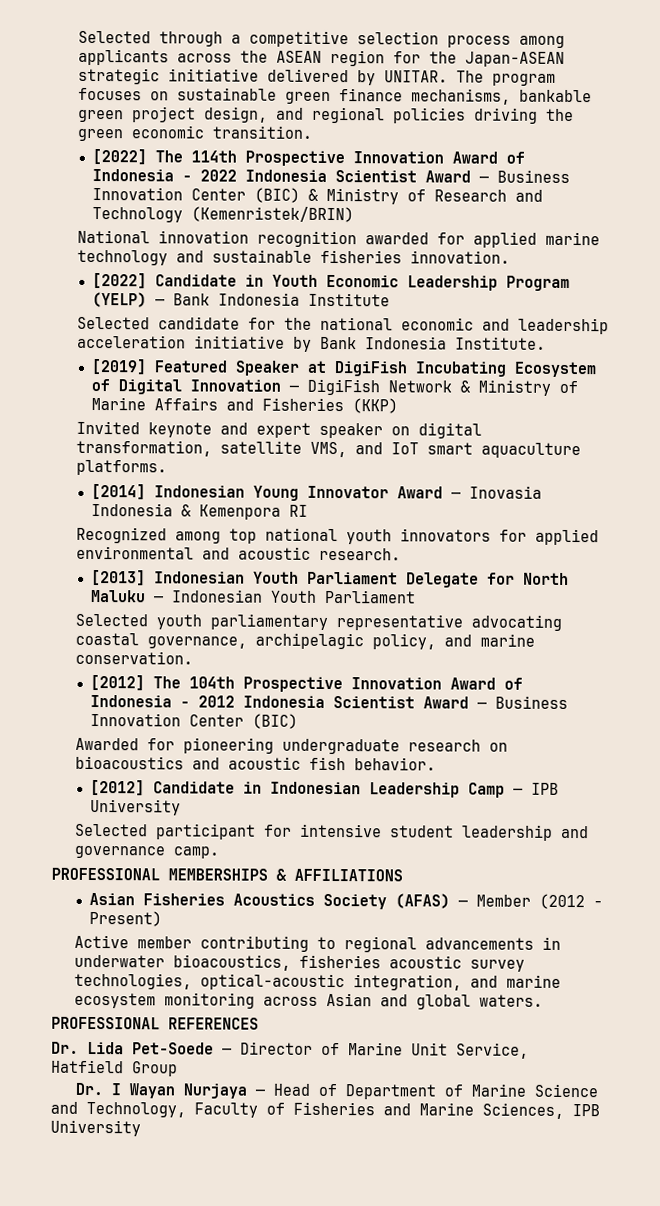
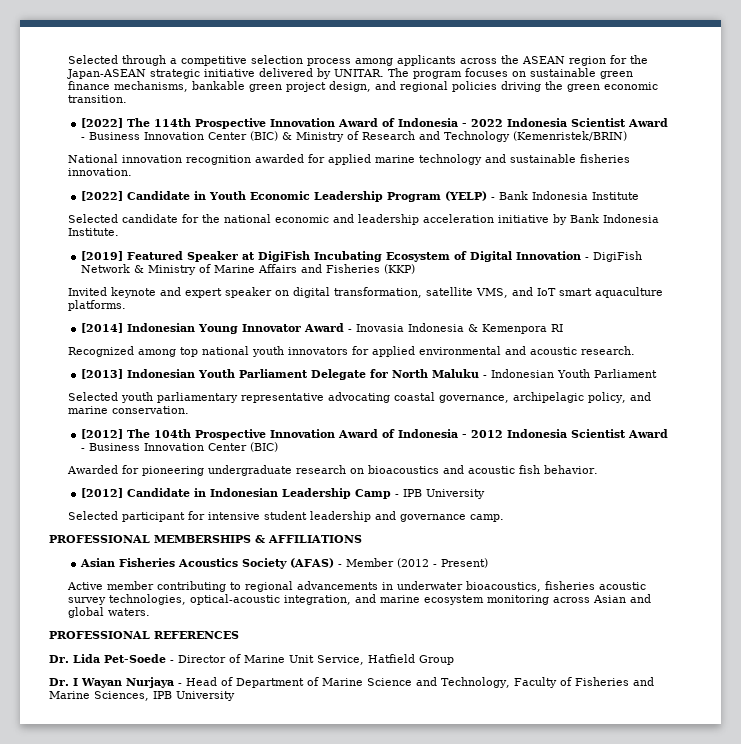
- [2022] The 114th Prospective Innovation Award of Indonesia - 2022 Indonesia Scientist Award — Business Innovation Center (BIC) & Ministry of Research and Technology (Kemenristek/BRIN)
+ [2022] The 114th Prospective Innovation Award of Indonesia - 2022 Indonesia Scientist Award - Business Innovation Center (BIC) & Ministry of Research and Technology (Kemenristek/BRIN)
- [2022] Candidate in Youth Economic Leadership Program (YELP) — Bank Indonesia Institute
+ [2022] Candidate in Youth Economic Leadership Program (YELP) - Bank Indonesia Institute
- [2019] Featured Speaker at DigiFish Incubating Ecosystem of Digital Innovation — DigiFish Network & Ministry of Marine Affairs and Fisheries (KKP)
+ [2019] Featured Speaker at DigiFish Incubating Ecosystem of Digital Innovation - DigiFish Network & Ministry of Marine Affairs and Fisheries (KKP)
- [2014] Indonesian Young Innovator Award — Inovasia Indonesia & Kemenpora RI
+ [2014] Indonesian Young Innovator Award - Inovasia Indonesia & Kemenpora RI
- [2013] Indonesian Youth Parliament Delegate for North Maluku — Indonesian Youth Parliament
+ [2013] Indonesian Youth Parliament Delegate for North Maluku - Indonesian Youth Parliament
- [2012] The 104th Prospective Innovation Award of Indonesia - 2012 Indonesia Scientist Award — Business Innovation Center (BIC)
+ [2012] The 104th Prospective Innovation Award of Indonesia - 2012 Indonesia Scientist Award - Business Innovation Center (BIC)
- [2012] Candidate in Indonesian Leadership Camp — IPB University
+ [2012] Candidate in Indonesian Leadership Camp - IPB University
- Asian Fisheries Acoustics Society (AFAS) — Member (2012 - Present)
+ Asian Fisheries Acoustics Society (AFAS) - Member (2012 - Present)
- Dr. Lida Pet-Soede — Director of Marine Unit Service, Hatfield Group
+ Dr. Lida Pet-Soede - Director of Marine Unit Service, Hatfield Group
- Dr. I Wayan Nurjaya — Head of Department of Marine Science and Technology, Faculty of Fisheries and Marine Sciences, IPB University
+ Dr. I Wayan Nurjaya - Head of Department of Marine Science and Technology, Faculty of Fisheries and Marine Sciences, IPB University

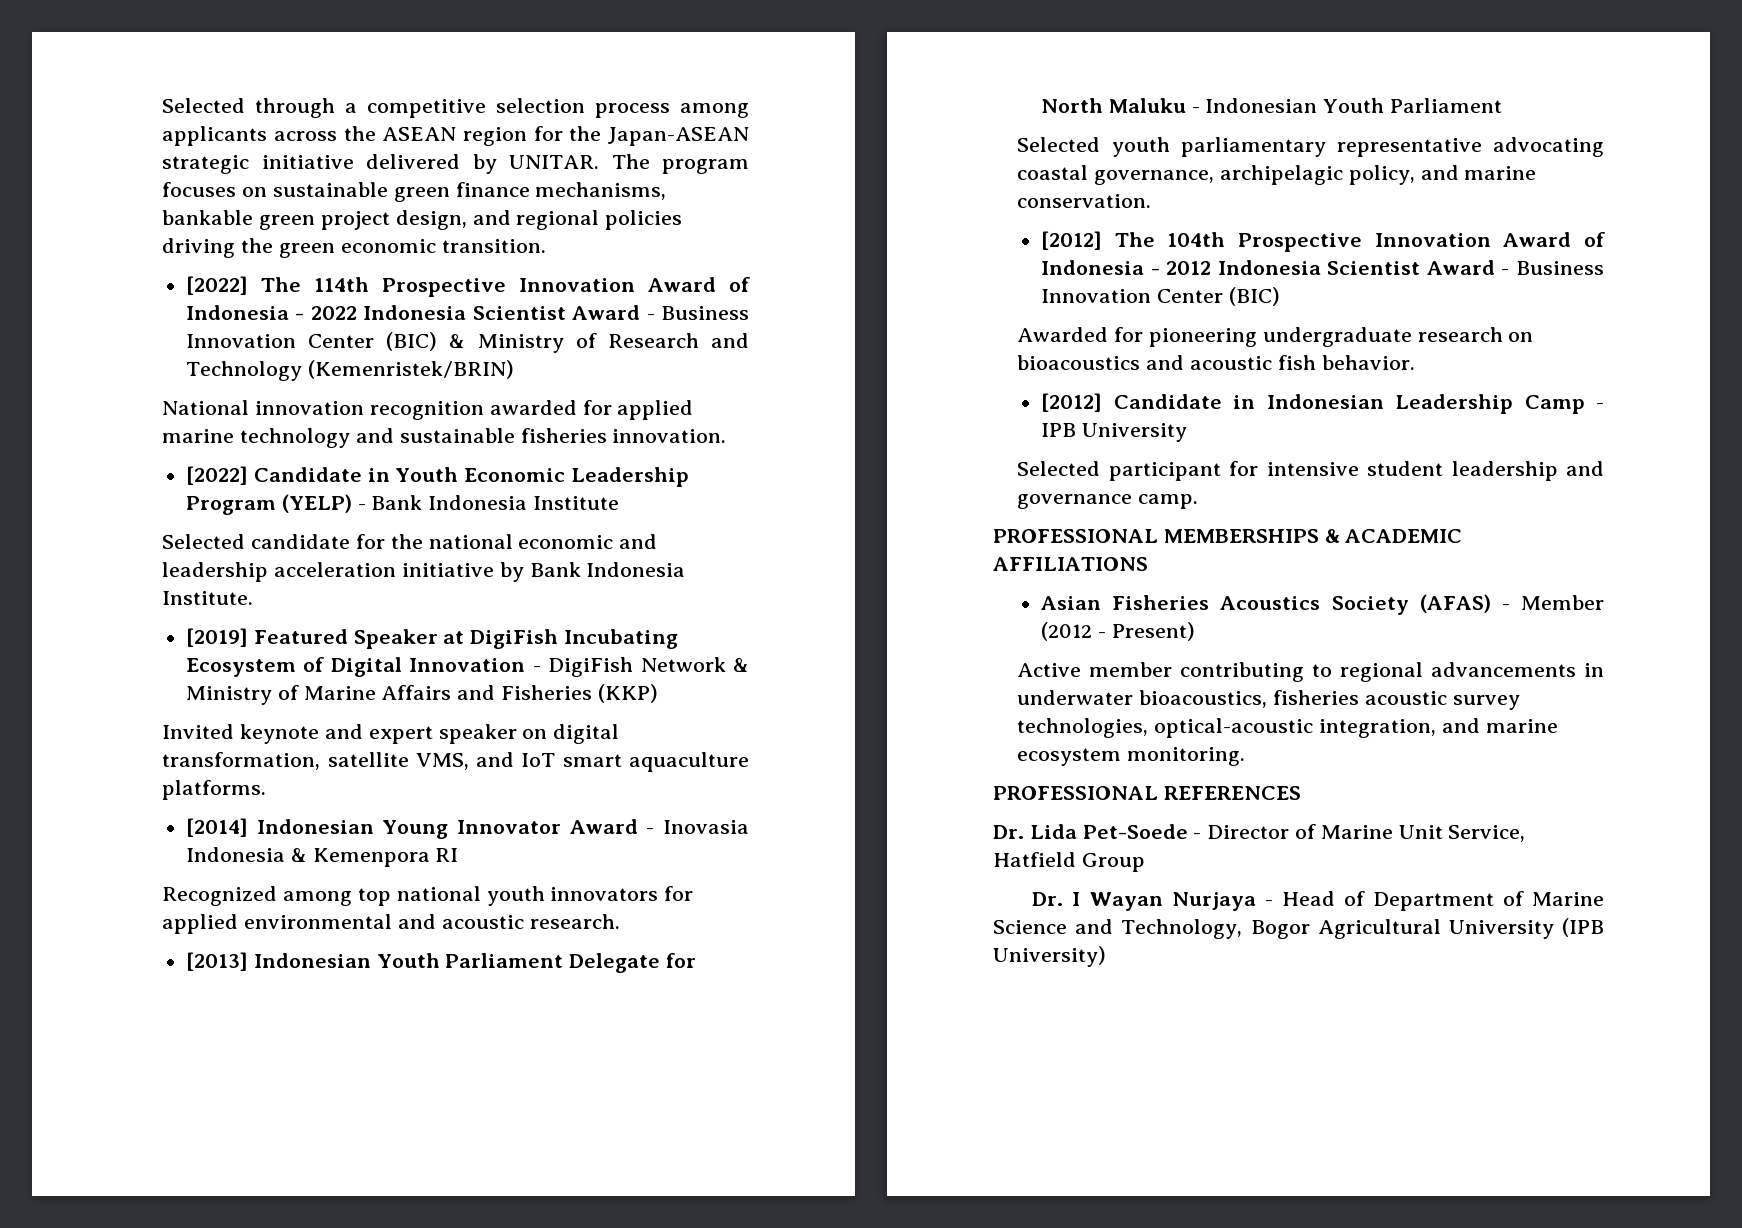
- PROFESSIONAL MEMBERSHIPS & AFFILIATIONS
+ PROFESSIONAL MEMBERSHIPS & ACADEMIC AFFILIATIONS
- Active member contributing to regional advancements in underwater bioacoustics, fisheries acoustic survey technologies, optical-acoustic integration, and marine ecosystem monitoring across Asian and global waters.
+ Active member contributing to regional advancements in underwater bioacoustics, fisheries acoustic survey technologies, optical-acoustic integration, and marine ecosystem monitoring.
- Dr. I Wayan Nurjaya - Head of Department of Marine Science and Technology, Faculty of Fisheries and Marine Sciences, IPB University
+ Dr. I Wayan Nurjaya - Head of Department of Marine Science and Technology, Bogor Agricultural University (IPB University)

